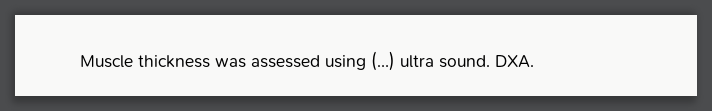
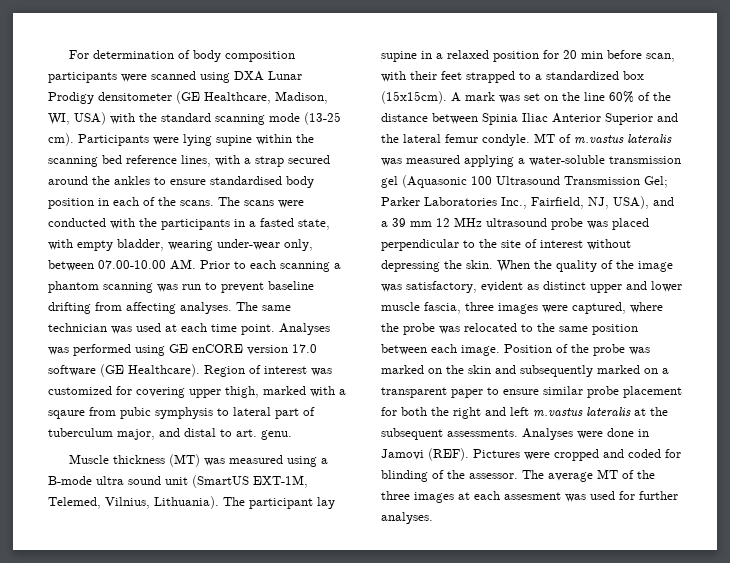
- Muscle thickness was assessed using (…) ultra sound. DXA.
+ For determination of body composition participants were scanned using DXA Lunar Prodigy densitometer (GE Healthcare, Madison, WI, USA) with the standard scanning mode (13-25 cm). Participants were lying supine within the scanning bed reference lines, with a strap secured around the ankles to ensure standardised body position in each of the scans. The scans were conducted with the participants in a fasted state, with empty bladder, wearing under-wear only, between 07.00-10.00 AM. Prior to each scanning a phantom scanning was run to prevent baseline drifting from affecting analyses. The same technician was used at each time point. Analyses was performed using GE enCORE version 17.0 software (GE Healthcare). Region of interest was customized for covering upper thigh, marked with a sqaure from pubic symphysis to lateral part of tuberculum major, and distal to art. genu.
+ Muscle thickness (MT) was measured using a B-mode ultra sound unit (SmartUS EXT-1M, Telemed, Vilnius, Lithuania). The participant lay supine in a relaxed position for 20 min before scan, with their feet strapped to a standardized box (15x15cm). A mark was set on the line 60% of the distance between Spinia Iliac Anterior Superior and the lateral femur condyle. MT of m.vastus lateralis was measured applying a water-soluble transmission gel (Aquasonic 100 Ultrasound Transmission Gel; Parker Laboratories Inc., Fairfield, NJ, USA), and a 39 mm 12 MHz ultrasound probe was placed perpendicular to the site of interest without depressing the skin. When the quality of the image was satisfactory, evident as distinct upper and lower muscle fascia, three images were captured, where the probe was relocated to the same position between each image. Position of the probe was marked on the skin and subsequently marked on a transparent paper to ensure similar probe placement for both the right and left m.vastus lateralis at the subsequent assessments. Analyses were done in Jamovi (REF). Pictures were cropped and coded for blinding of the assessor. The average MT of the three images at each assesment was used for further analyses.

